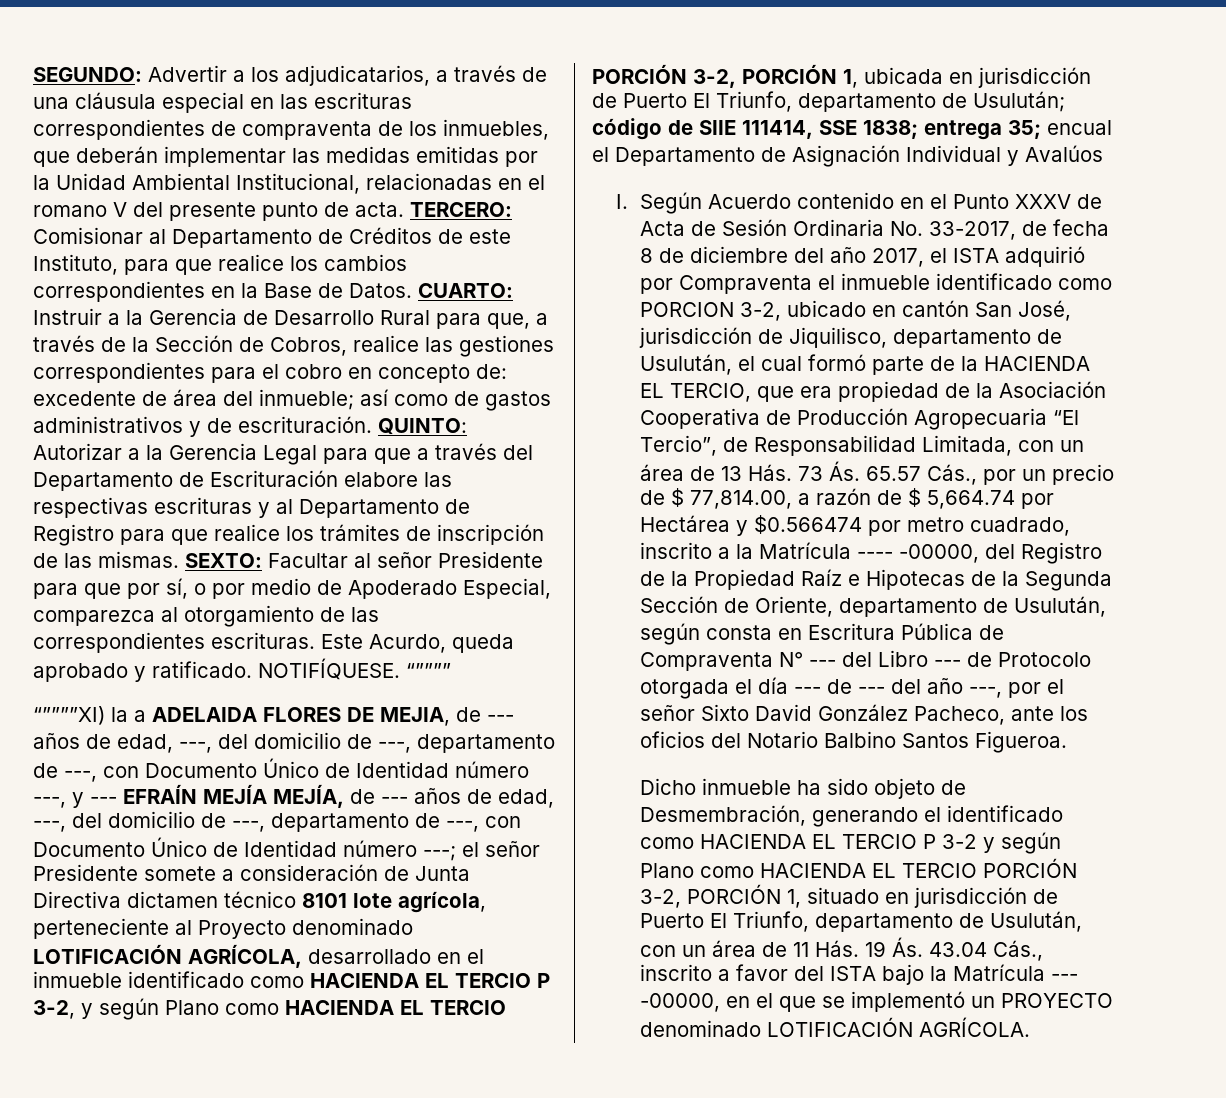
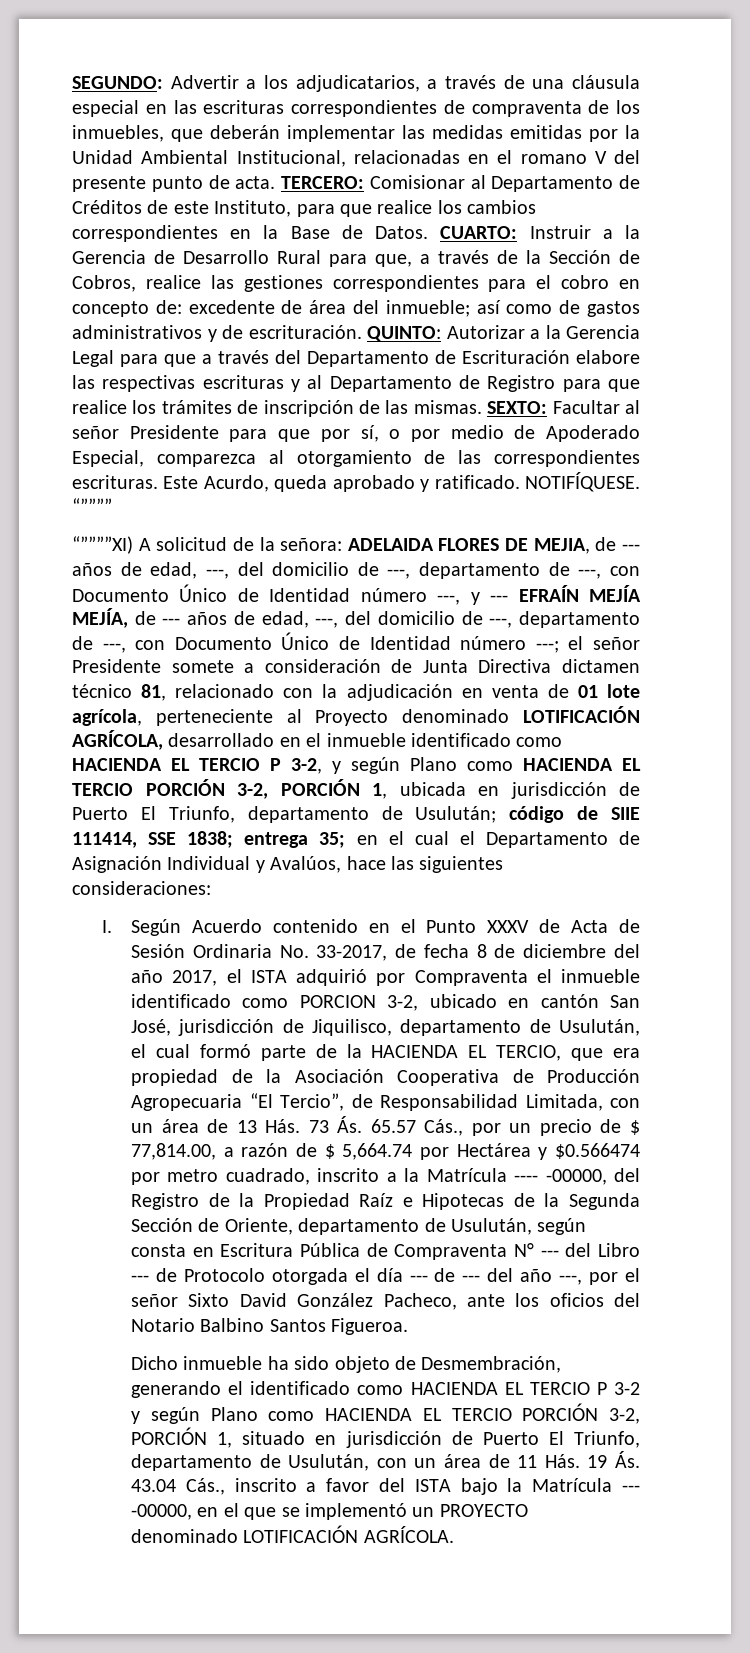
- “””””XI) la a ADELAIDA FLORES DE MEJIA, de --- años de edad, ---, del domicilio de ---, departamento de ---, con Documento Único de Identidad número ---, y --- EFRAÍN MEJÍA MEJÍA, de --- años de edad, ---, del domicilio de ---, departamento de ---, con Documento Único de Identidad número ---;
+ “””””XI) A solicitud de la señora: ADELAIDA FLORES DE MEJIA, de --- años de edad, ---, del domicilio de ---, departamento de ---, con Documento Único de Identidad número ---, y --- EFRAÍN MEJÍA MEJÍA, de --- años de edad, ---, del domicilio de ---, departamento de ---, con Documento Único de Identidad número ---;
- el señor Presidente somete a consideración de Junta Directiva dictamen técnico 8101 lote agrícola, perteneciente al Proyecto denominado LOTIFICACIÓN AGRÍCOLA, desarrollado en el inmueble identificado como HACIENDA EL TERCIO P 3-2, y según Plano como HACIENDA EL TERCIO PORCIÓN 3-2, PORCIÓN 1, ubicada en jurisdicción de Puerto El Triunfo, departamento de Usulután;
+ el señor Presidente somete a consideración de Junta Directiva dictamen técnico 81, relacionado con la adjudicación en venta de 01 lote agrícola, perteneciente al Proyecto denominado LOTIFICACIÓN AGRÍCOLA, desarrollado en el inmueble identificado como HACIENDA EL TERCIO P 3-2, y según Plano como HACIENDA EL TERCIO PORCIÓN 3-2, PORCIÓN 1, ubicada en jurisdicción de Puerto El Triunfo, departamento de Usulután;
- encual el Departamento de Asignación Individual y Avalúos
+ en el cual el Departamento de Asignación Individual y Avalúos, hace las siguientes consideraciones:

